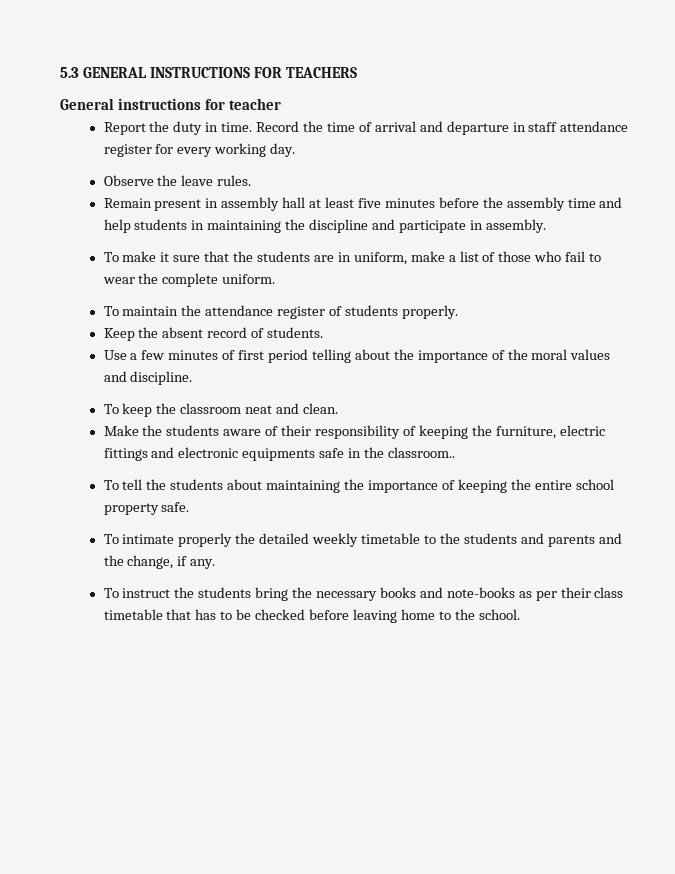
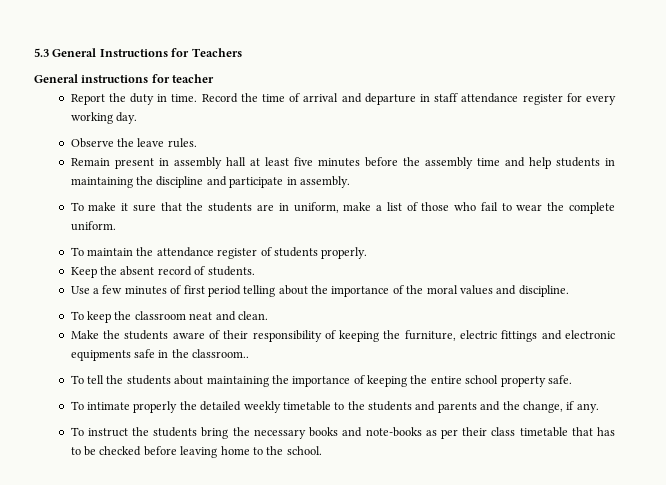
- 5.3 GENERAL INSTRUCTIONS FOR TEACHERS
+ 5.3 General Instructions for Teachers

